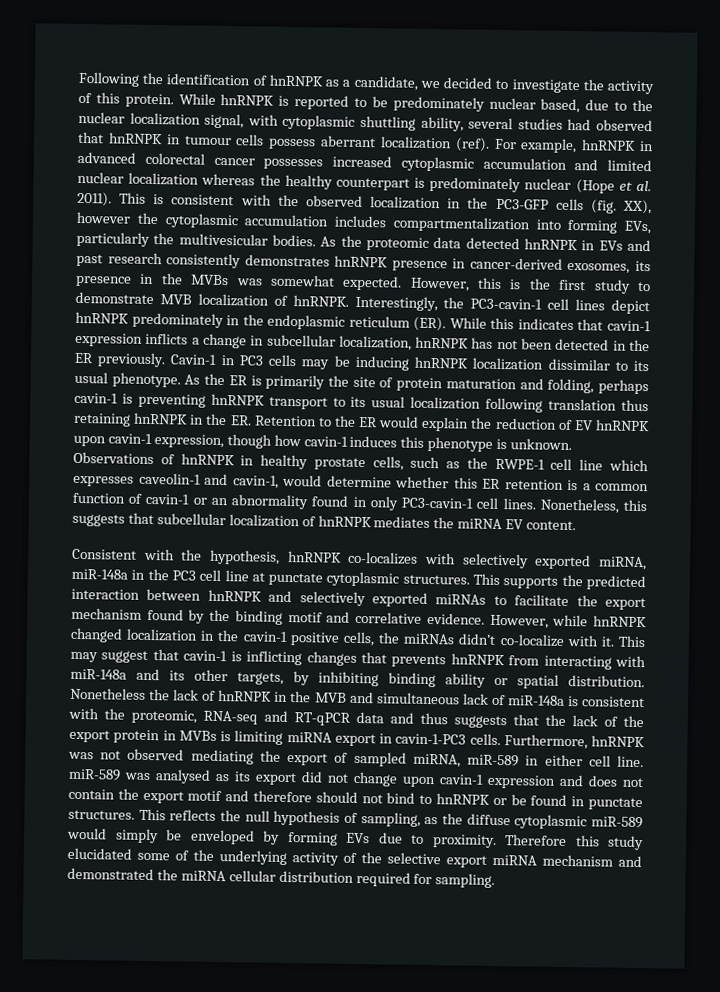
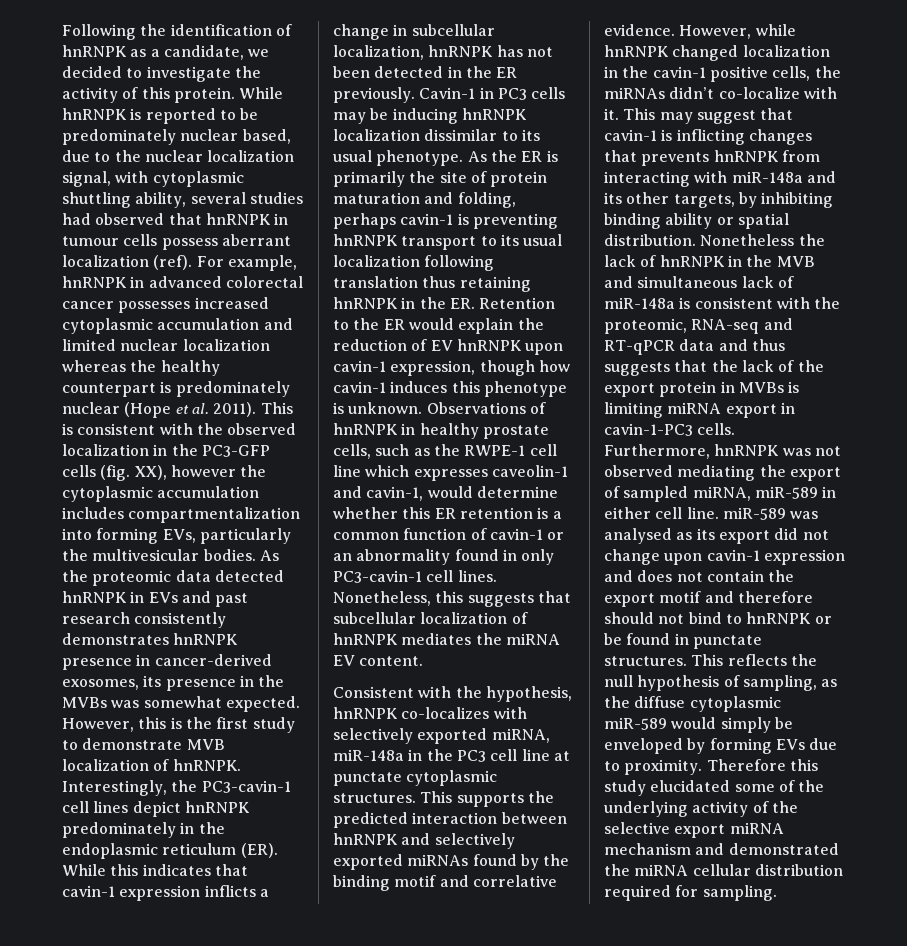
- This supports the predicted interaction between hnRNPK and selectively exported miRNAs to facilitate the export mechanism found by the binding motif and correlative evidence.
+ This supports the predicted interaction between hnRNPK and selectively exported miRNAs found by the binding motif and correlative evidence.

